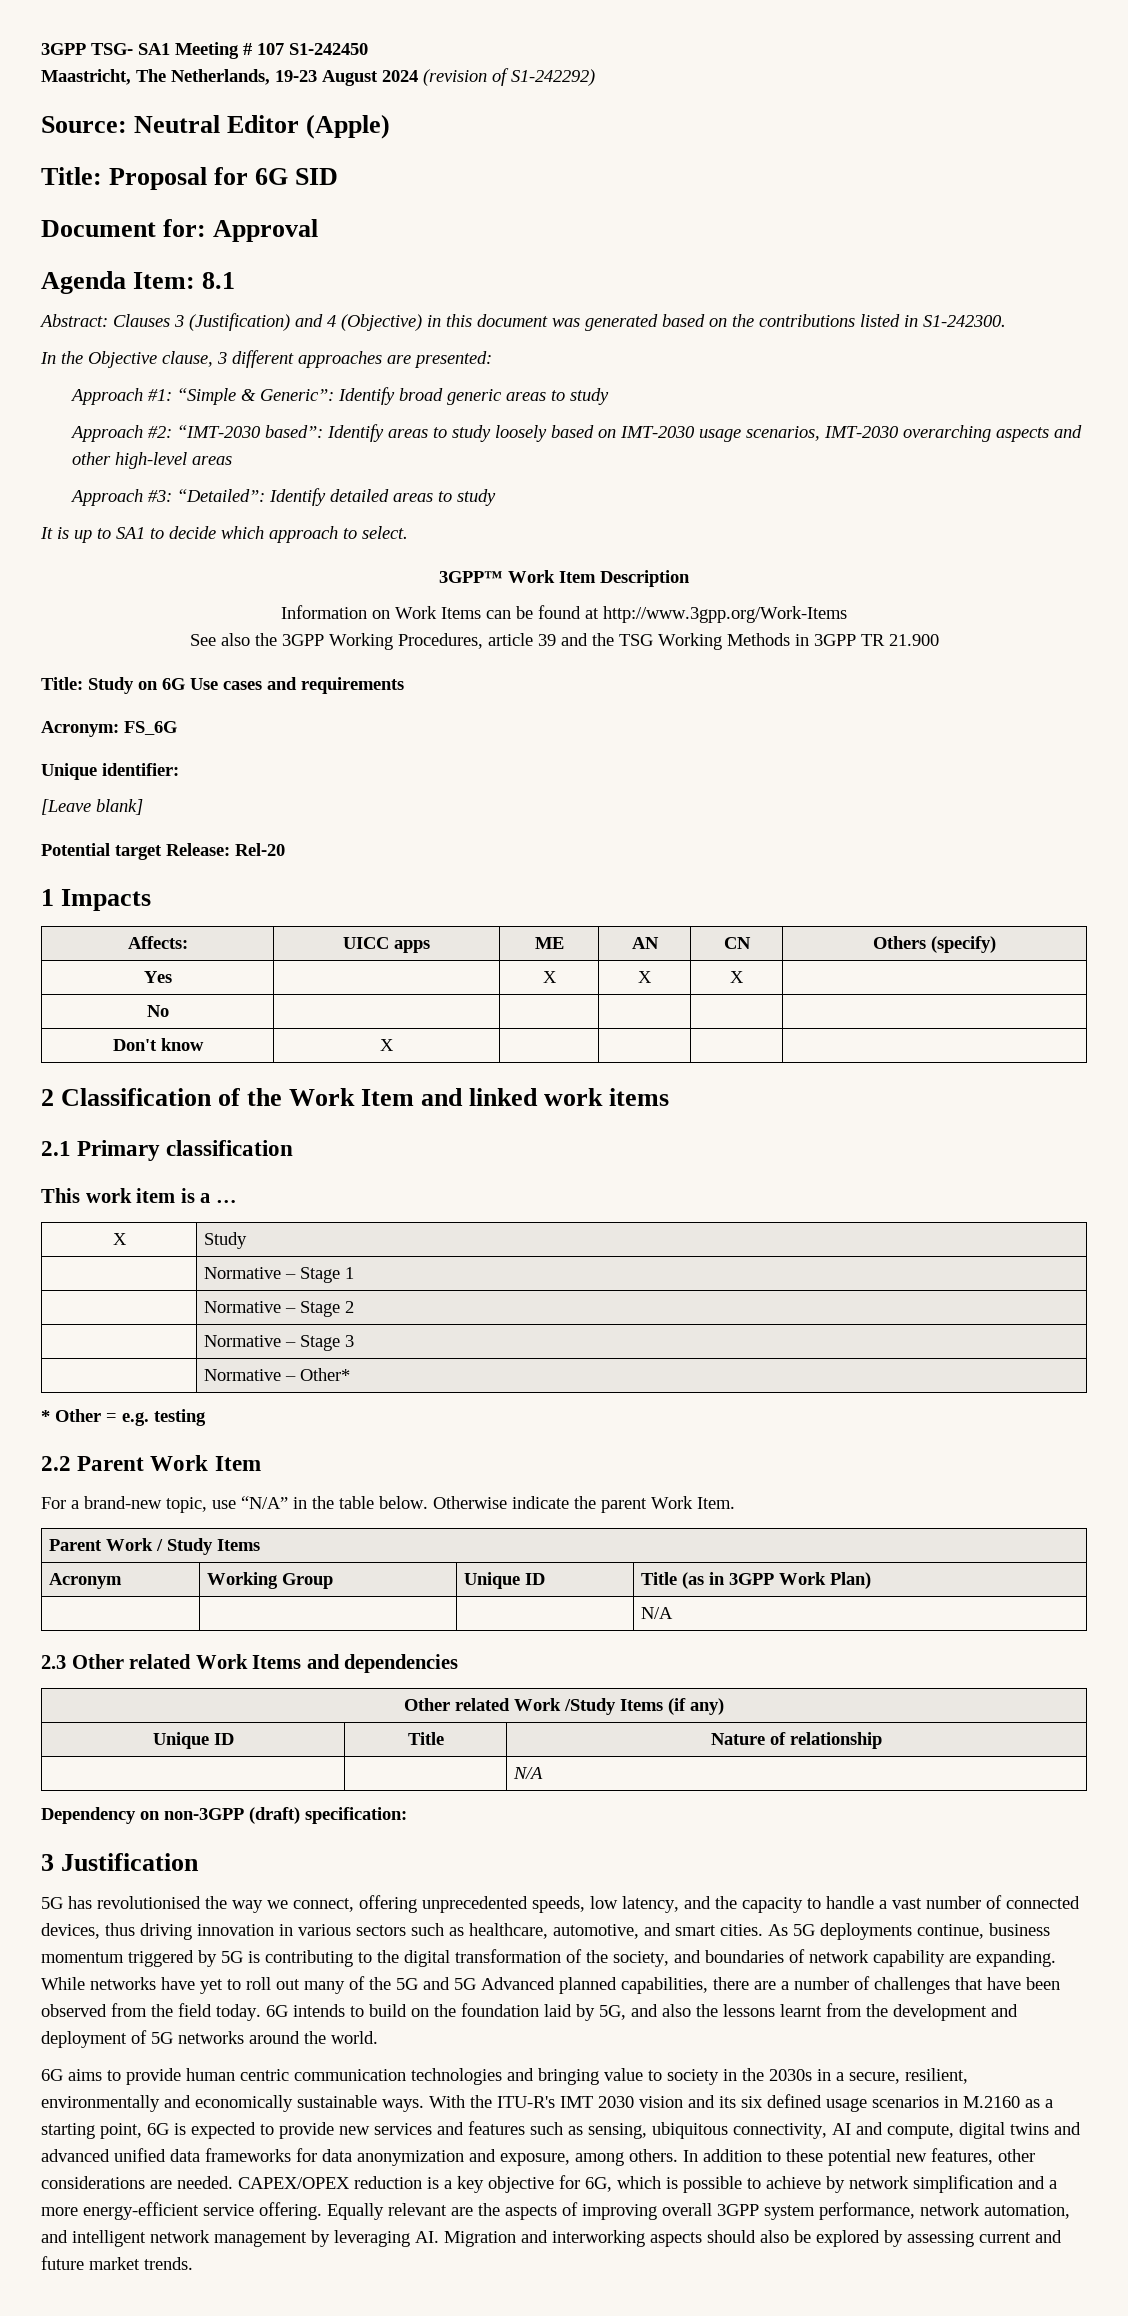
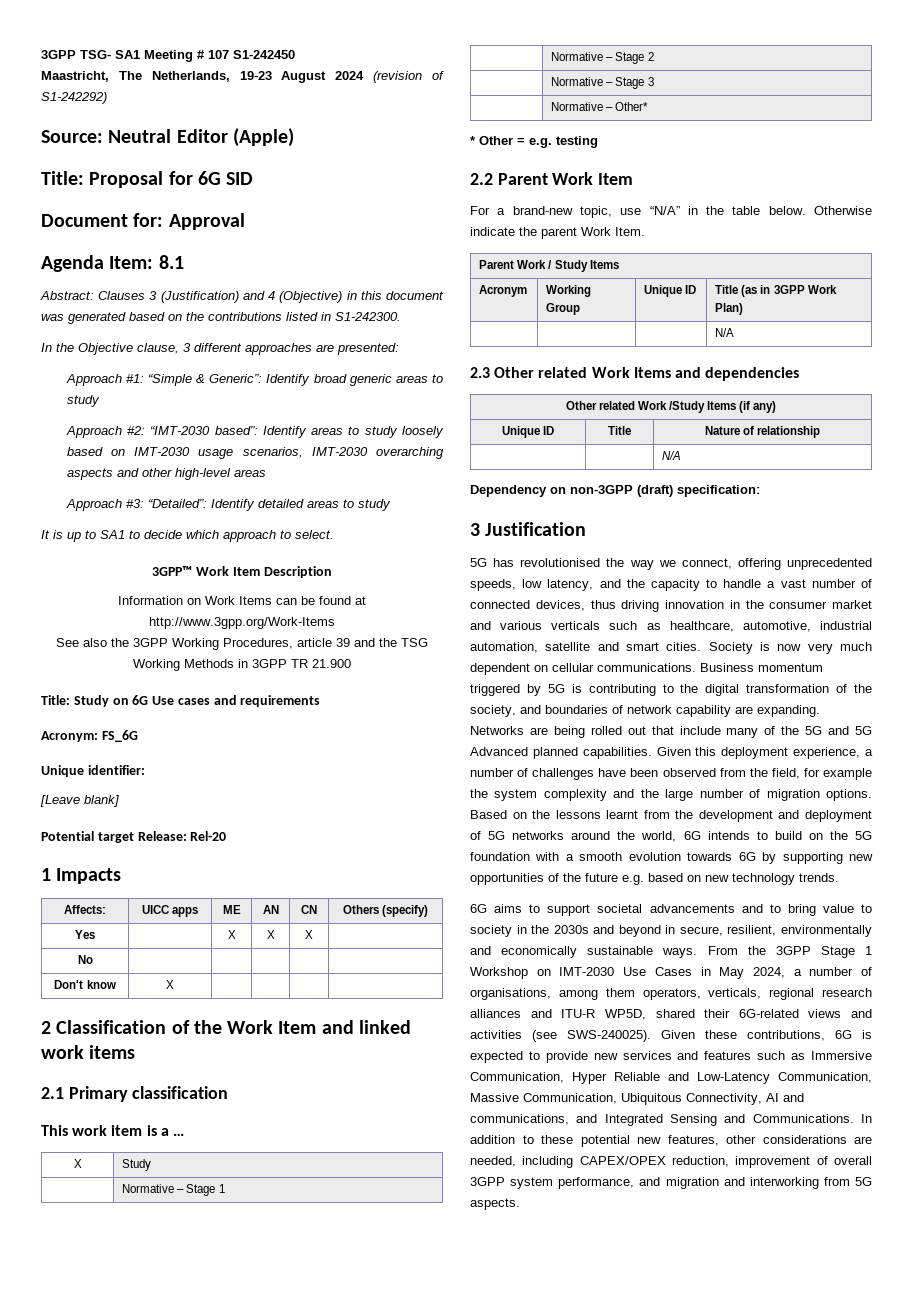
- 5G has revolutionised the way we connect, offering unprecedented speeds, low latency, and the capacity to handle a vast number of connected devices, thus driving innovation in various sectors such as healthcare, automotive, and smart cities. As 5G deployments continue, business momentum triggered by 5G is contributing to the digital transformation of the society, and boundaries of network capability are expanding.
+ 5G has revolutionised the way we connect, offering unprecedented speeds, low latency, and the capacity to handle a vast number of connected devices, thus driving innovation in the consumer market and various verticals such as healthcare, automotive, industrial automation, satellite and smart cities. Society is now very much dependent on cellular communications. Business momentum triggered by 5G is contributing to the digital transformation of the society, and boundaries of network capability are expanding.
- While networks have yet to roll out many of the 5G and 5G Advanced planned capabilities, there are a number of challenges that have been observed from the field today. 6G intends to build on the foundation laid by 5G, and also the lessons learnt from the development and deployment of 5G networks around the world.
- 6G aims to provide human centric communication technologies and bringing value to society in the 2030s in a secure, resilient, environmentally and economically sustainable ways.
+ Networks are being rolled out that include many of the 5G and 5G Advanced planned capabilities. Given this deployment experience, a number of challenges have been observed from the field, for example the system complexity and the large number of migration options. Based on the lessons learnt from the development and deployment of 5G networks around the world, 6G intends to build on the 5G foundation with a smooth evolution towards 6G by supporting new opportunities of the future e.g. based on new technology trends.
+ 6G aims to support societal advancements and to bring value to society in the 2030s and beyond in secure, resilient, environmentally and economically sustainable ways.
- With the ITU-R's IMT 2030 vision and its six defined usage scenarios in M.2160 as a starting point, 6G is expected to provide new services and features such as sensing, ubiquitous connectivity, AI and compute, digital twins and advanced unified data frameworks for data anonymization and exposure, among others.
+ From the 3GPP Stage 1 Workshop on IMT-2030 Use Cases in May 2024, a number of organisations, among them operators, verticals, regional research alliances and ITU-R WP5D, shared their 6G-related views and activities (see SWS-240025). Given these contributions, 6G is expected to provide new services and features such as Immersive Communication, Hyper Reliable and Low-Latency Communication, Massive Communication, Ubiquitous Connectivity, AI and communications, and Integrated Sensing and Communications.
- In addition to these potential new features, other considerations are needed. CAPEX/OPEX reduction is a key objective for 6G, which is possible to achieve by network simplification and a more energy-efficient service offering. Equally relevant are the aspects of improving overall 3GPP system performance, network automation, and intelligent network management by leveraging AI. Migration and interworking aspects should also be explored by assessing current and future market trends.
+ In addition to these potential new features, other considerations are needed, including CAPEX/OPEX reduction, improvement of overall 3GPP system performance, and migration and interworking from 5G aspects.

